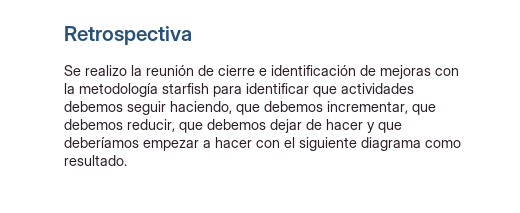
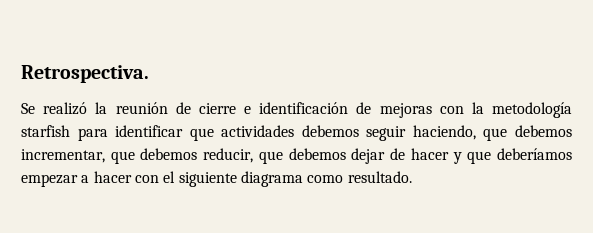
- Retrospectiva
+ Retrospectiva.
- Se realizo la reunión de cierre e identificación de mejoras con la metodología starfish para identificar que actividades debemos seguir haciendo, que debemos incrementar, que debemos reducir, que debemos dejar de hacer y que deberíamos empezar a hacer con el siguiente diagrama como resultado.
+ Se realizó la reunión de cierre e identificación de mejoras con la metodología starfish para identificar que actividades debemos seguir haciendo, que debemos incrementar, que debemos reducir, que debemos dejar de hacer y que deberíamos empezar a hacer con el siguiente diagrama como resultado.

